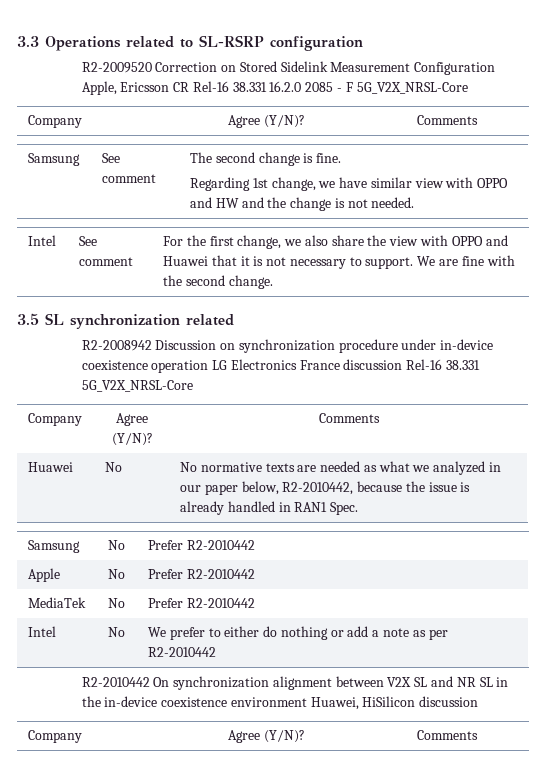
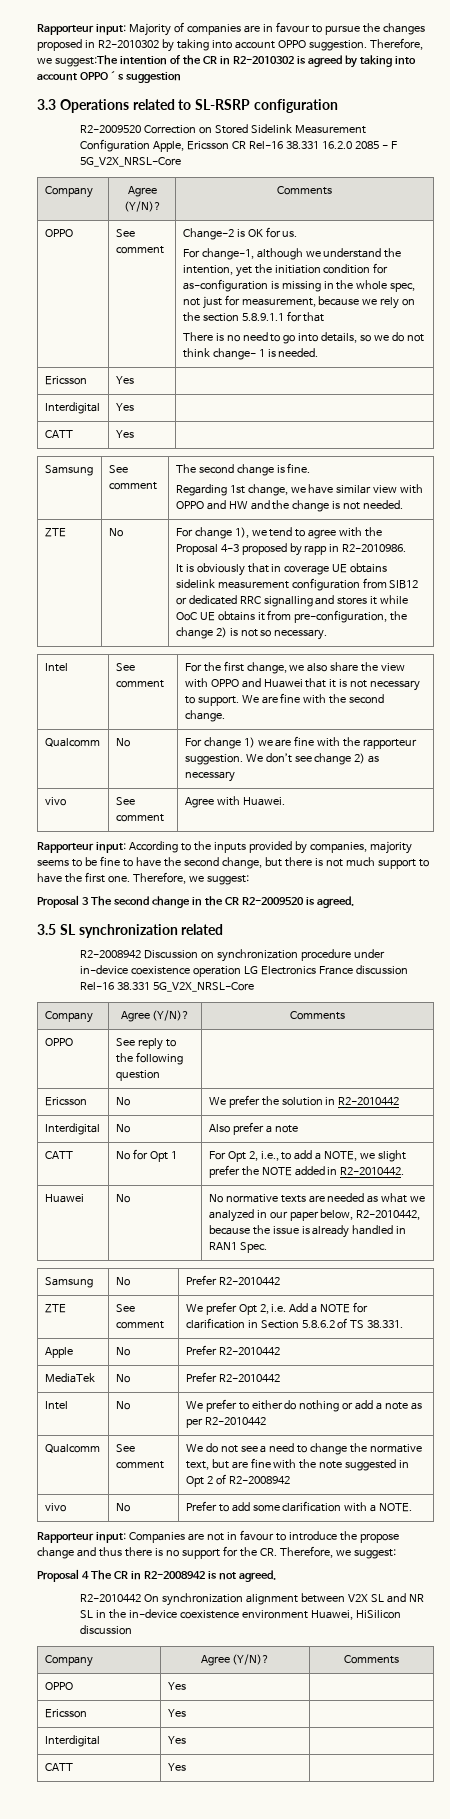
+ Rapporteur input: Majority of companies are in favour to pursue the changes proposed in R2-2010302 by taking into account OPPO suggestion. Therefore, we suggest:The intention of the CR in R2-2010302 is agreed by taking into account OPPO´s suggestion
+ OPPO | See comment | Change-2 is OK for us.
+ For change-1, although we understand the intention, yet the initiation condition for as-configuration is missing in the whole spec, not just for measurement, because we rely on the section 5.8.9.1.1 for that
+ There is no need to go into details, so we do not think change- 1 is needed.
+ Ericsson | Yes |
+ Interdigital | Yes |
+ CATT | Yes |
+ ZTE | No | For change 1), we tend to agree with the Proposal 4-3 proposed by rapp in R2-2010986.
+ It is obviously that in coverage UE obtains sidelink measurement configuration from SIB12 or dedicated RRC signalling and stores it while OoC UE obtains it from pre-configuration, the change 2) is not so necessary.
+ Qualcomm | No | For change 1) we are fine with the rapporteur suggestion. We don’t see change 2) as necessary
+ vivo | See comment | Agree with Huawei.
+ Rapporteur input: According to the inputs provided by companies, majority seems to be fine to have the second change, but there is not much support to have the first one. Therefore, we suggest:
+ Proposal 3 The second change in the CR R2-2009520 is agreed.
+ OPPO | See reply to the following question |
+ Ericsson | No | We prefer the solution in R2-2010442
+ Interdigital | No | Also prefer a note
+ CATT | No for Opt 1 | For Opt 2, i.e., to add a NOTE, we slight prefer the NOTE added in R2-2010442.
+ ZTE | See comment | We prefer Opt 2, i.e. Add a NOTE for clarification in Section 5.8.6.2 of TS 38.331.
+ Qualcomm | See comment | We do not see a need to change the normative text, but are fine with the note suggested in Opt 2 of R2-2008942
+ vivo | No | Prefer to add some clarification with a NOTE.
+ Rapporteur input: Companies are not in favour to introduce the propose change and thus there is no support for the CR. Therefore, we suggest:
+ Proposal 4 The CR in R2-2008942 is not agreed.
+ OPPO | Yes |
+ Ericsson | Yes |
+ Interdigital | Yes |
+ CATT | Yes |

